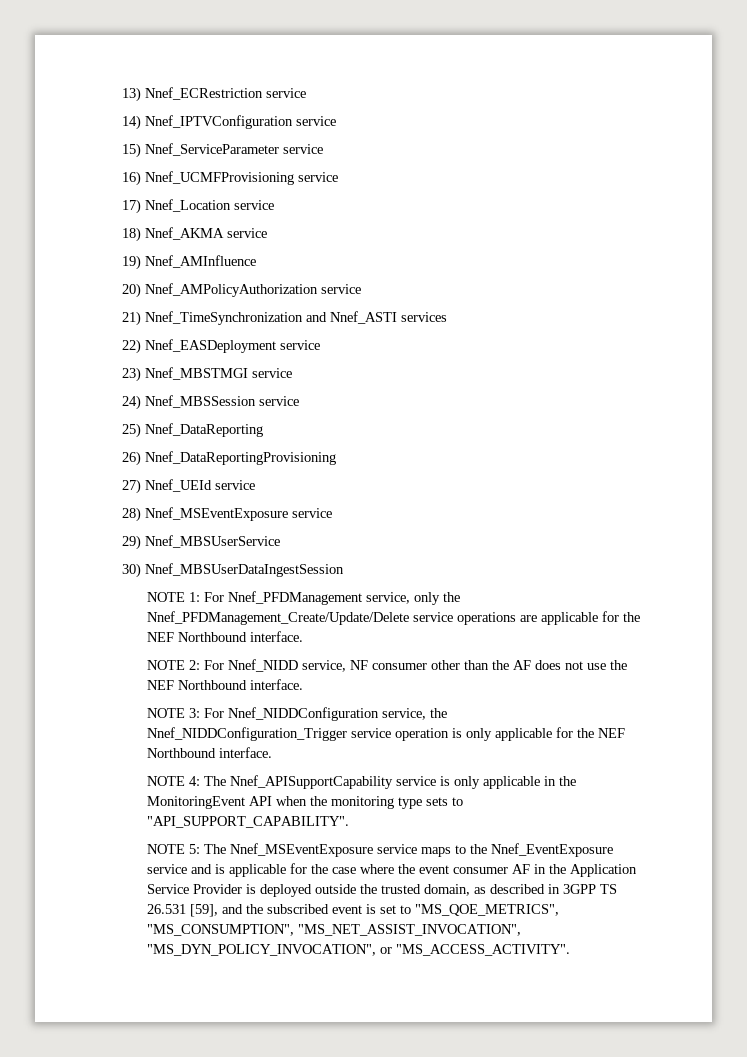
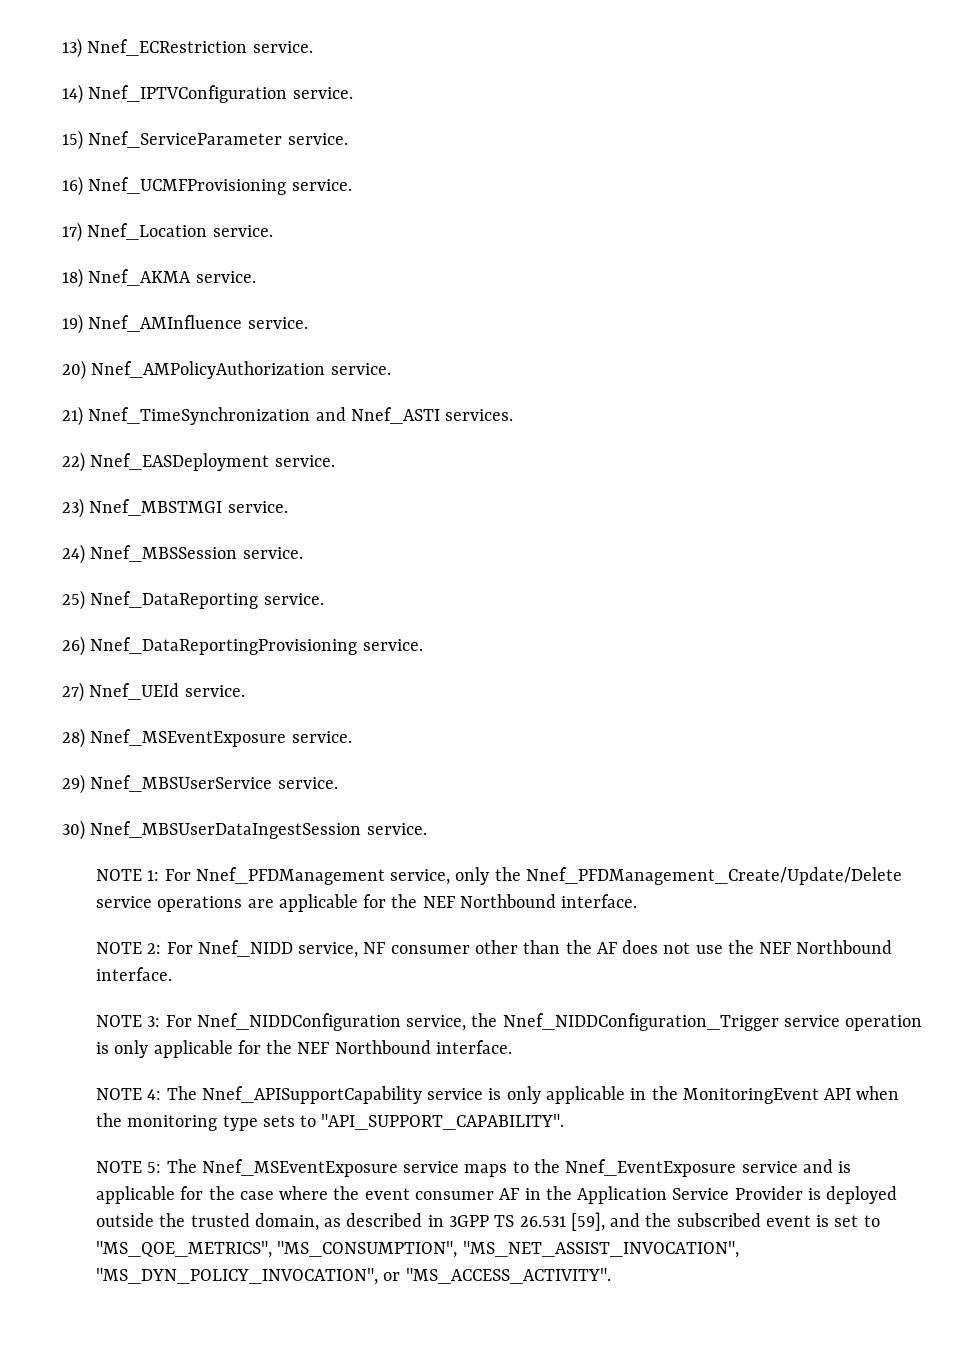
- 13) Nnef_ECRestriction service
+ 13) Nnef_ECRestriction service.
- 14) Nnef_IPTVConfiguration service
+ 14) Nnef_IPTVConfiguration service.
- 15) Nnef_ServiceParameter service
+ 15) Nnef_ServiceParameter service.
- 16) Nnef_UCMFProvisioning service
+ 16) Nnef_UCMFProvisioning service.
- 17) Nnef_Location service
+ 17) Nnef_Location service.
- 18) Nnef_AKMA service
+ 18) Nnef_AKMA service.
- 19) Nnef_AMInfluence
+ 19) Nnef_AMInfluence service.
- 20) Nnef_AMPolicyAuthorization service
+ 20) Nnef_AMPolicyAuthorization service.
- 21) Nnef_TimeSynchronization and Nnef_ASTI services
+ 21) Nnef_TimeSynchronization and Nnef_ASTI services.
- 22) Nnef_EASDeployment service
+ 22) Nnef_EASDeployment service.
- 23) Nnef_MBSTMGI service
+ 23) Nnef_MBSTMGI service.
- 24) Nnef_MBSSession service
+ 24) Nnef_MBSSession service.
- 25) Nnef_DataReporting
+ 25) Nnef_DataReporting service.
- 26) Nnef_DataReportingProvisioning
+ 26) Nnef_DataReportingProvisioning service.
- 27) Nnef_UEId service
+ 27) Nnef_UEId service.
- 28) Nnef_MSEventExposure service
+ 28) Nnef_MSEventExposure service.
- 29) Nnef_MBSUserService
+ 29) Nnef_MBSUserService service.
- 30) Nnef_MBSUserDataIngestSession
+ 30) Nnef_MBSUserDataIngestSession service.

